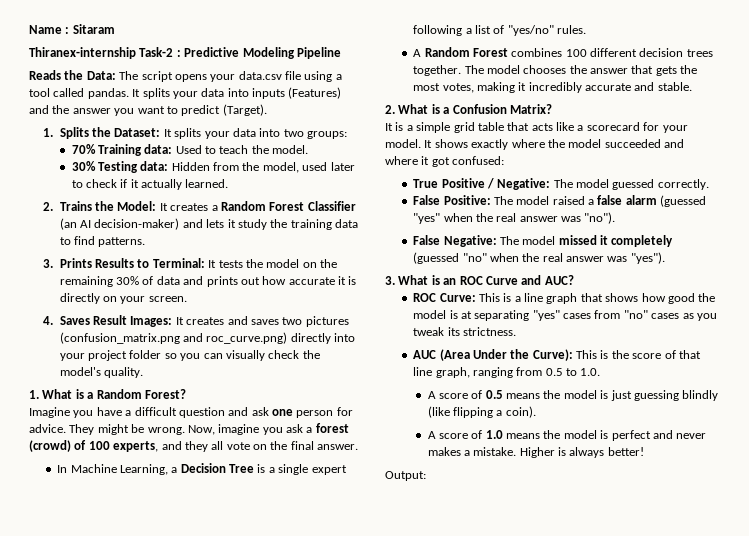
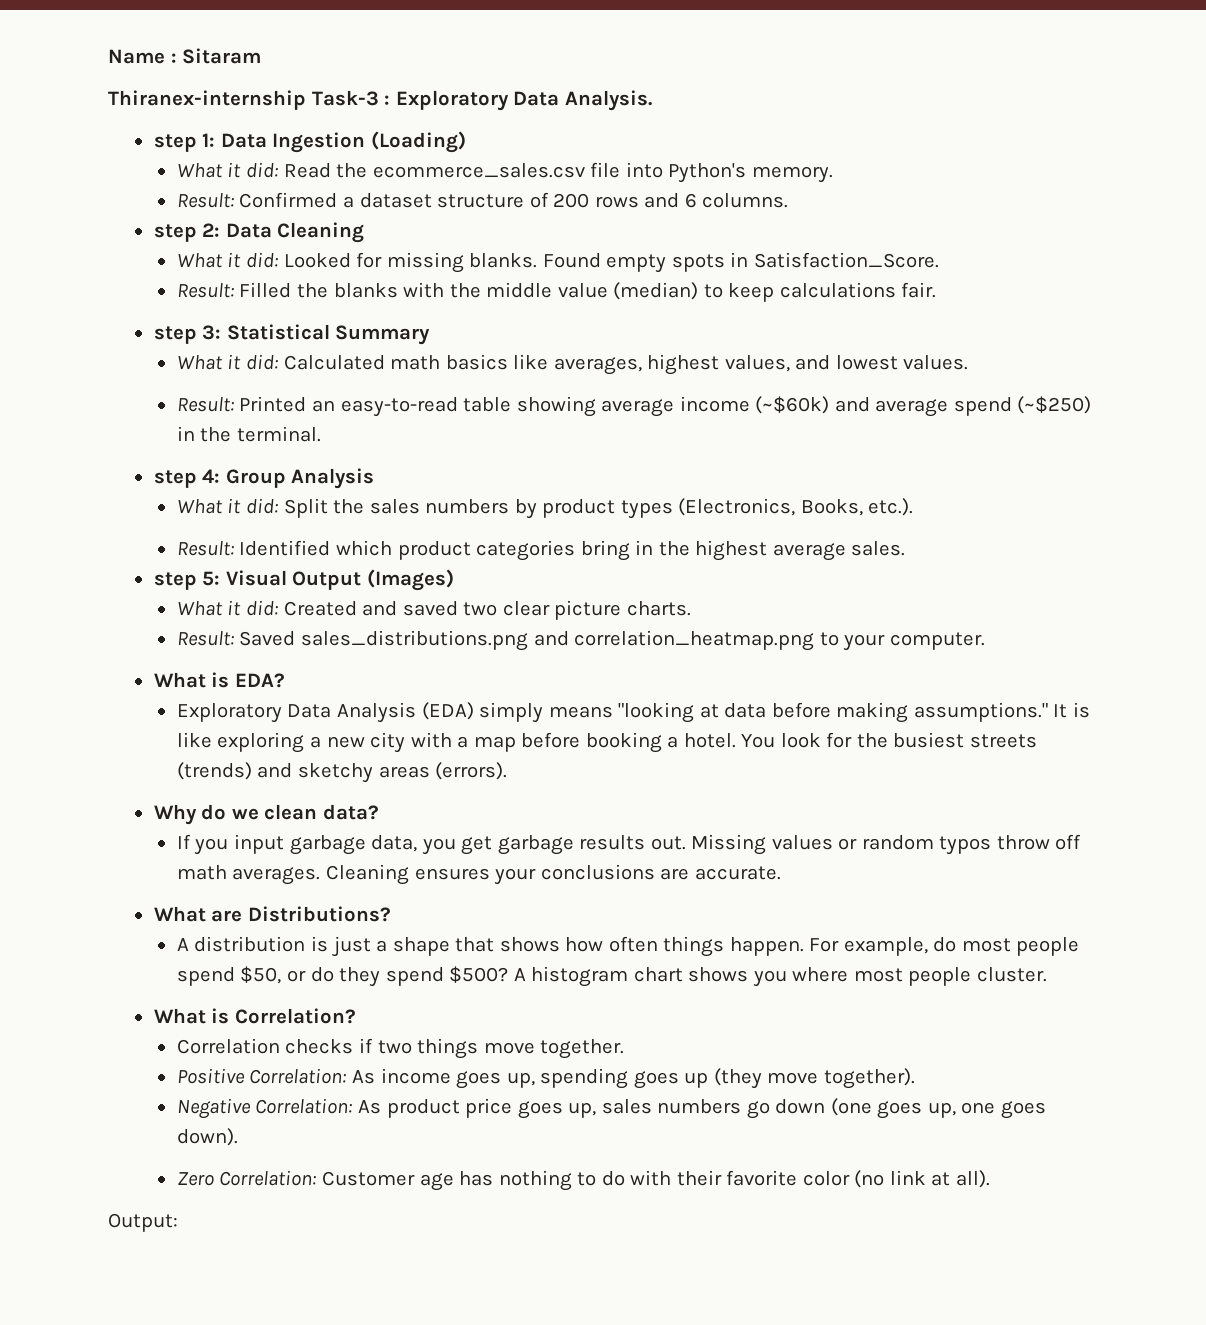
- Thiranex-internship Task-2 : Predictive Modeling Pipeline
- Reads the Data: The script opens your data.csv file using a tool called pandas. It splits your data into inputs (Features) and the answer you want to predict (Target).
- 1. Splits the Dataset: It splits your data into two groups:
- 70% Training data: Used to teach the model.
- 30% Testing data: Hidden from the model, used later to check if it actually learned.
- 2. Trains the Model: It creates a Random Forest Classifier (an AI decision-maker) and lets it study the training data to find patterns.
- 3. Prints Results to Terminal: It tests the model on the remaining 30% of data and prints out how accurate it is directly on your screen.
- 4. Saves Result Images: It creates and saves two pictures (confusion_matrix.png and roc_curve.png) directly into your project folder so you can visually check the model's quality.
- 1. What is a Random Forest?
- Imagine you have a difficult question and ask one person for advice. They might be wrong. Now, imagine you ask a forest (crowd) of 100 experts, and they all vote on the final answer.
- In Machine Learning, a Decision Tree is a single expert following a list of "yes/no" rules.
- A Random Forest combines 100 different decision trees together. The model chooses the answer that gets the most votes, making it incredibly accurate and stable.
- 2. What is a Confusion Matrix?
- It is a simple grid table that acts like a scorecard for your model. It shows exactly where the model succeeded and where it got confused:
- True Positive / Negative: The model guessed correctly.
- False Positive: The model raised a false alarm (guessed "yes" when the real answer was "no").
- False Negative: The model missed it completely (guessed "no" when the real answer was "yes").
- 3. What is an ROC Curve and AUC?
- ROC Curve: This is a line graph that shows how good the model is at separating "yes" cases from "no" cases as you tweak its strictness.
- AUC (Area Under the Curve): This is the score of that line graph, ranging from 0.5 to 1.0.
- A score of 0.5 means the model is just guessing blindly (like flipping a coin).
- A score of 1.0 means the model is perfect and never makes a mistake. Higher is always better!
+ Thiranex-internship Task-3 : Exploratory Data Analysis.
+ step 1: Data Ingestion (Loading)
+ What it did: Read the ecommerce_sales.csv file into Python's memory.
+ Result: Confirmed a dataset structure of 200 rows and 6 columns.
+ step 2: Data Cleaning
+ What it did: Looked for missing blanks. Found empty spots in Satisfaction_Score.
+ Result: Filled the blanks with the middle value (median) to keep calculations fair.
+ step 3: Statistical Summary
+ What it did: Calculated math basics like averages, highest values, and lowest values.
+ Result: Printed an easy-to-read table showing average income (~$60k) and average spend (~$250) in the terminal.
+ step 4: Group Analysis
+ What it did: Split the sales numbers by product types (Electronics, Books, etc.).
+ Result: Identified which product categories bring in the highest average sales.
+ step 5: Visual Output (Images)
+ What it did: Created and saved two clear picture charts.
+ Result: Saved sales_distributions.png and correlation_heatmap.png to your computer.
+ What is EDA?
+ Exploratory Data Analysis (EDA) simply means "looking at data before making assumptions." It is like exploring a new city with a map before booking a hotel. You look for the busiest streets (trends) and sketchy areas (errors).
+ Why do we clean data?
+ If you input garbage data, you get garbage results out. Missing values or random typos throw off math averages. Cleaning ensures your conclusions are accurate.
+ What are Distributions?
+ A distribution is just a shape that shows how often things happen. For example, do most people spend $50, or do they spend $500? A histogram chart shows you where most people cluster.
+ What is Correlation?
+ Correlation checks if two things move together.
+ Positive Correlation: As income goes up, spending goes up (they move together).
+ Negative Correlation: As product price goes up, sales numbers go down (one goes up, one goes down).
+ Zero Correlation: Customer age has nothing to do with their favorite color (no link at all).

